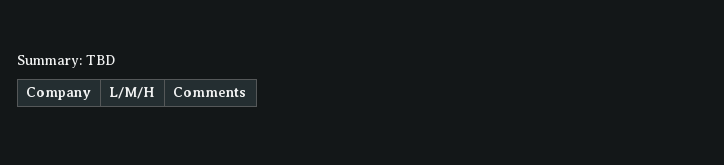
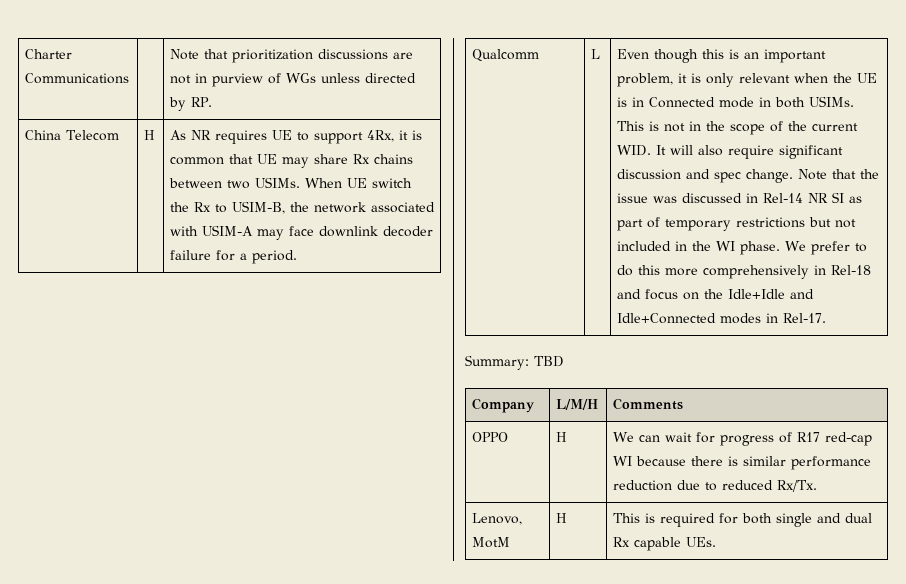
+ Charter Communications | | Note that prioritization discussions are not in purview of WGs unless directed by RP.
+ China Telecom | H | As NR requires UE to support 4Rx, it is common that UE may share Rx chains between two USIMs. When UE switch the Rx to USIM-B, the network associated with USIM-A may face downlink decoder failure for a period.
+ Qualcomm | L | Even though this is an important problem, it is only relevant when the UE is in Connected mode in both USIMs. This is not in the scope of the current WID. It will also require significant discussion and spec change. Note that the issue was discussed in Rel-14 NR SI as part of temporary restrictions but not included in the WI phase. We prefer to do this more comprehensively in Rel-18 and focus on the Idle+Idle and Idle+Connected modes in Rel-17.
+ OPPO | H | We can wait for progress of R17 red-cap WI because there is similar performance reduction due to reduced Rx/Tx.
+ Lenovo, MotM | H | This is required for both single and dual Rx capable UEs.

